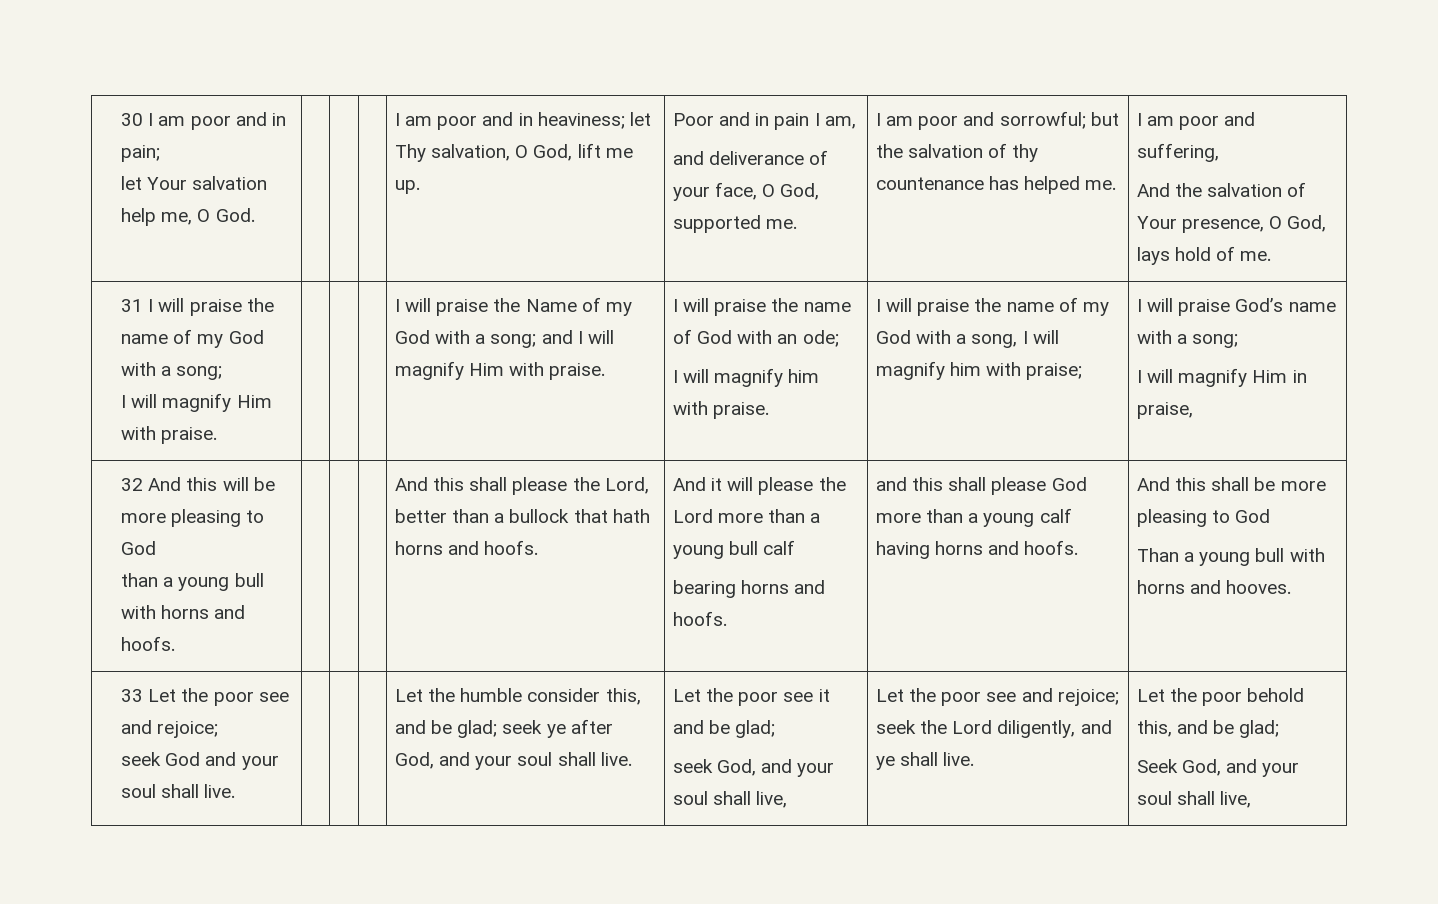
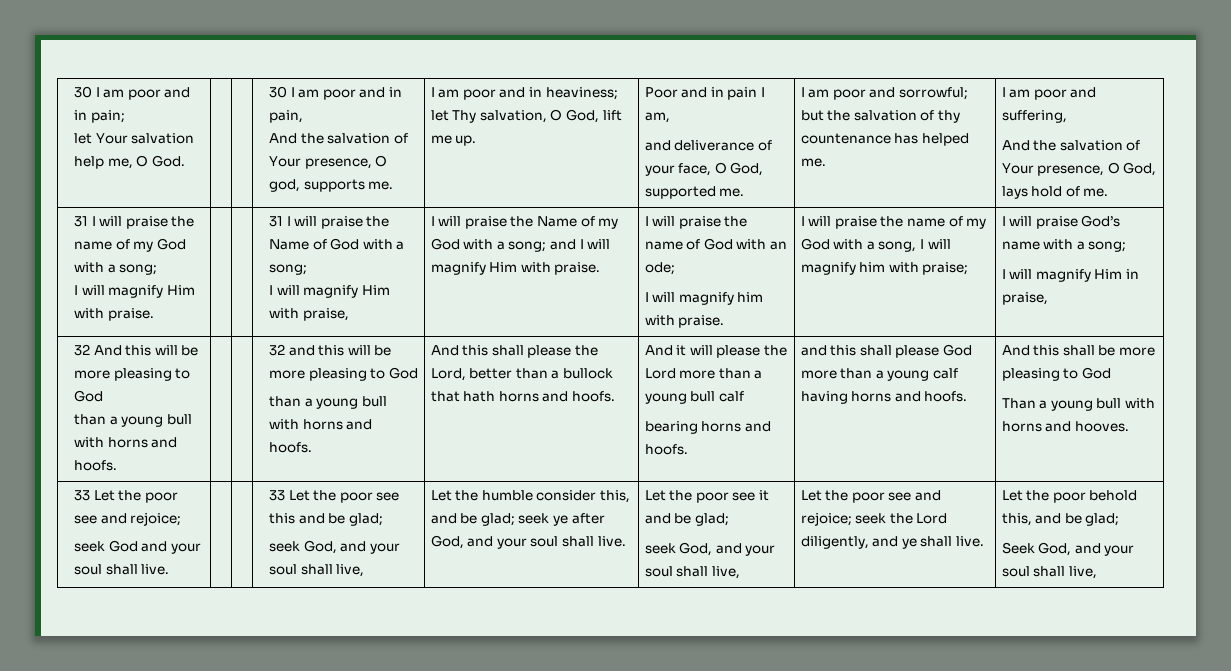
+ 30 I am poor and in pain,
+ And the salvation of Your presence, O god, supports me.
+ 31 I will praise the Name of God with a song;
+ I will magnify Him with praise,
+ 32 and this will be more pleasing to God
+ than a young bull with horns and hoofs.
+ 33 Let the poor see this and be glad;
+ seek God, and your soul shall live,

